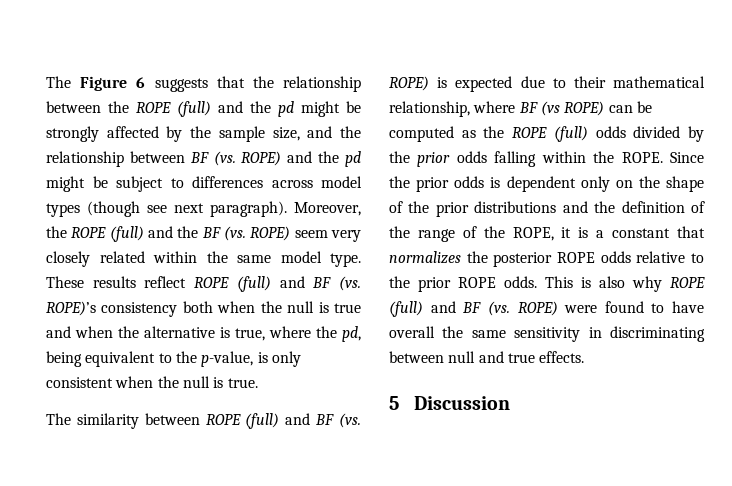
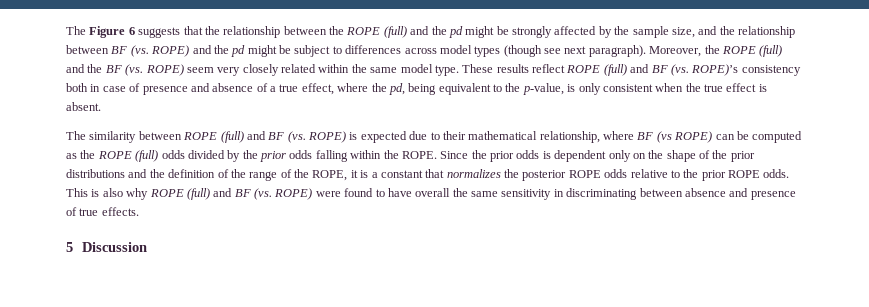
- These results reflect ROPE (full) and BF (vs. ROPE)’s consistency both when the null is true and when the alternative is true, where the pd, being equivalent to the p-value, is only consistent when the null is true.
+ These results reflect ROPE (full) and BF (vs. ROPE)’s consistency both in case of presence and absence of a true effect, where the pd, being equivalent to the p-value, is only consistent when the true effect is absent.
- This is also why ROPE (full) and BF (vs. ROPE) were found to have overall the same sensitivity in discriminating between null and true effects.
+ This is also why ROPE (full) and BF (vs. ROPE) were found to have overall the same sensitivity in discriminating between absence and presence of true effects.

